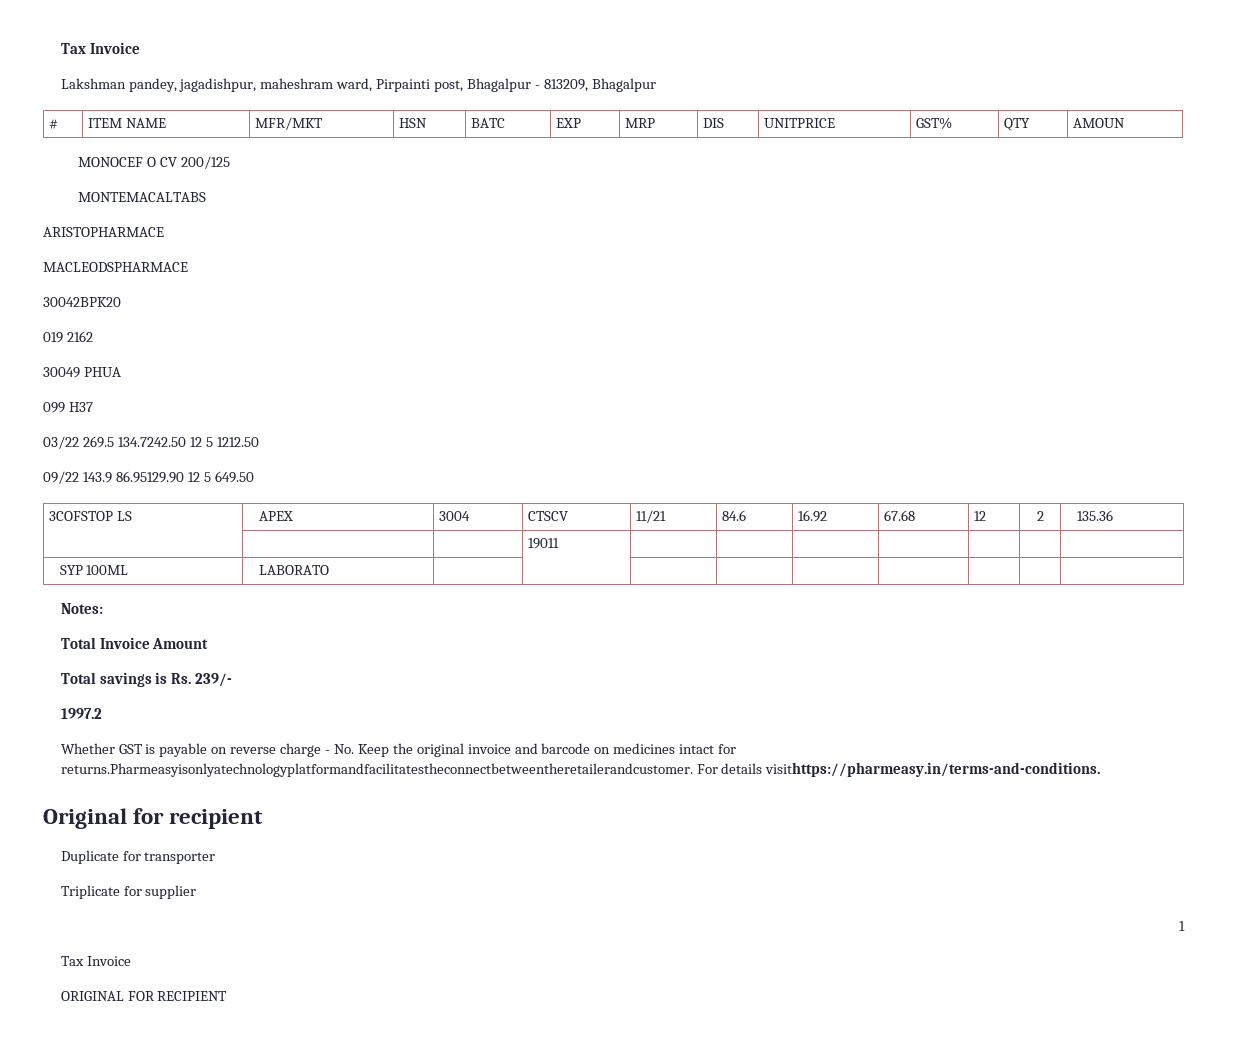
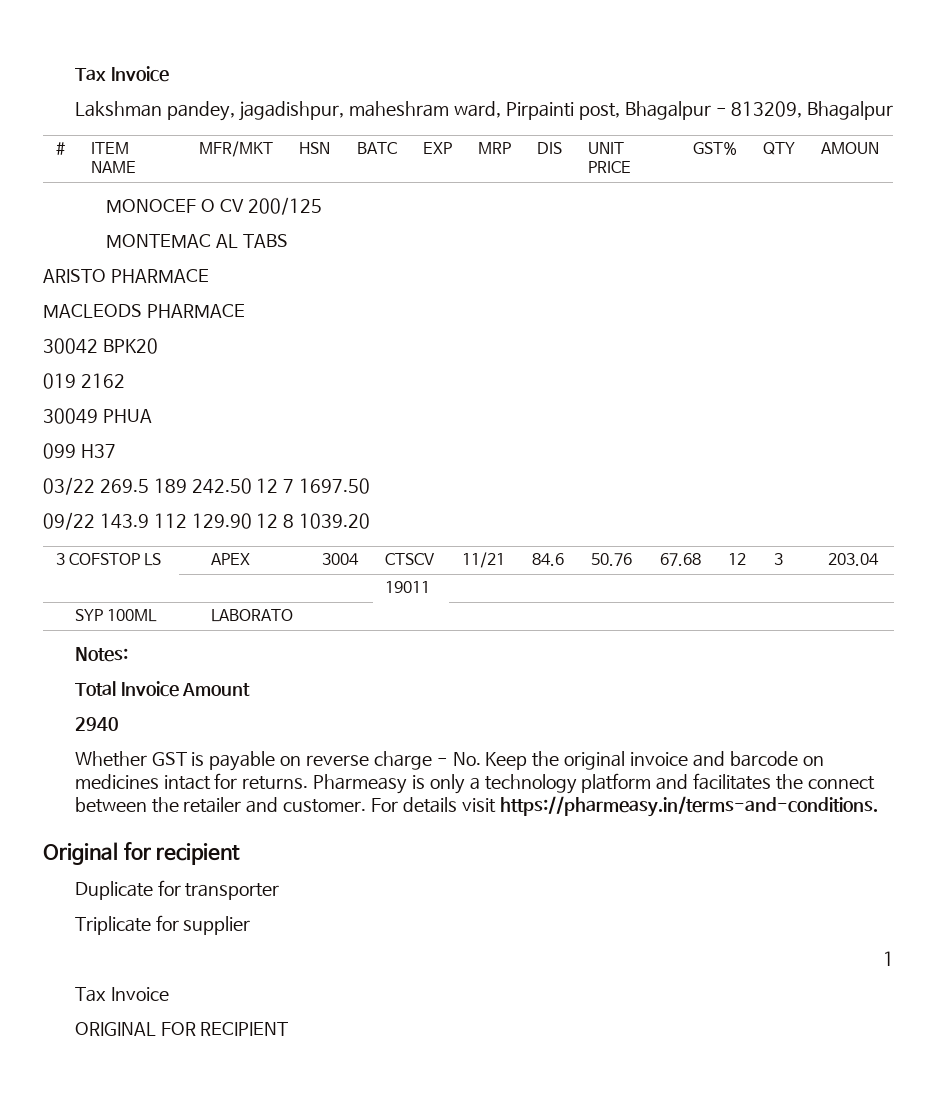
- # | ITEM NAME | MFR/MKT | HSN | BATC | EXP | MRP | DIS | UNITPRICE | GST% | QTY | AMOUN
+ # | ITEM NAME | MFR/MKT | HSN | BATC | EXP | MRP | DIS | UNIT PRICE | GST% | QTY | AMOUN
- MONTEMACALTABS
- ARISTOPHARMACE
- MACLEODSPHARMACE
- 30042BPK20
+ MONTEMAC AL TABS
+ ARISTO PHARMACE
+ MACLEODS PHARMACE
+ 30042 BPK20
- 03/22 269.5 134.7242.50 12 5 1212.50
- 09/22 143.9 86.95129.90 12 5 649.50
- 3COFSTOP LS | APEX | 3004 | CTSCV | 11/21 | 84.6 | 16.92 | 67.68 | 12 | 2 | 135.36
+ 03/22 269.5 189 242.50 12 7 1697.50
+ 09/22 143.9 112 129.90 12 8 1039.20
+ 3 COFSTOP LS | APEX | 3004 | CTSCV | 11/21 | 84.6 | 50.76 | 67.68 | 12 | 3 | 203.04
- Total savings is Rs. 239/-
- 1997.2
+ 2940
- Whether GST is payable on reverse charge - No. Keep the original invoice and barcode on medicines intact for returns.Pharmeasyisonlyatechnologyplatformandfacilitatestheconnectbetweentheretailerandcustomer. For details visithttps://pharmeasy.in/terms-and-conditions.
+ Whether GST is payable on reverse charge - No. Keep the original invoice and barcode on medicines intact for returns. Pharmeasy is only a technology platform and facilitates the connect between the retailer and customer. For details visit https://pharmeasy.in/terms-and-conditions.

